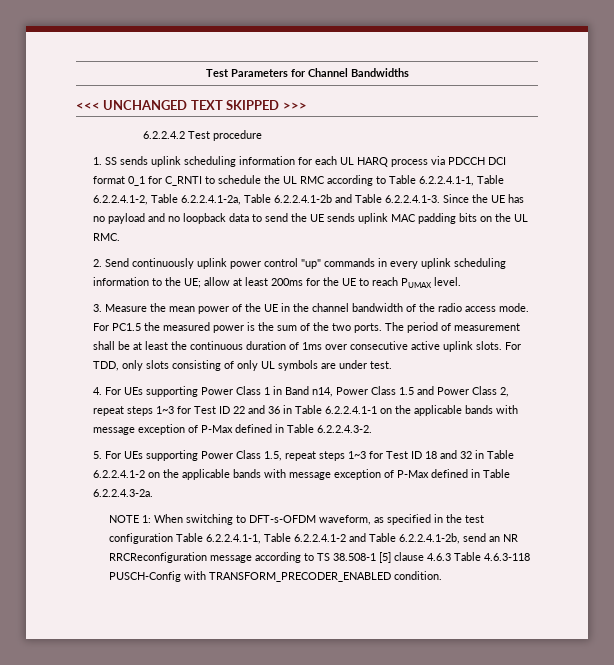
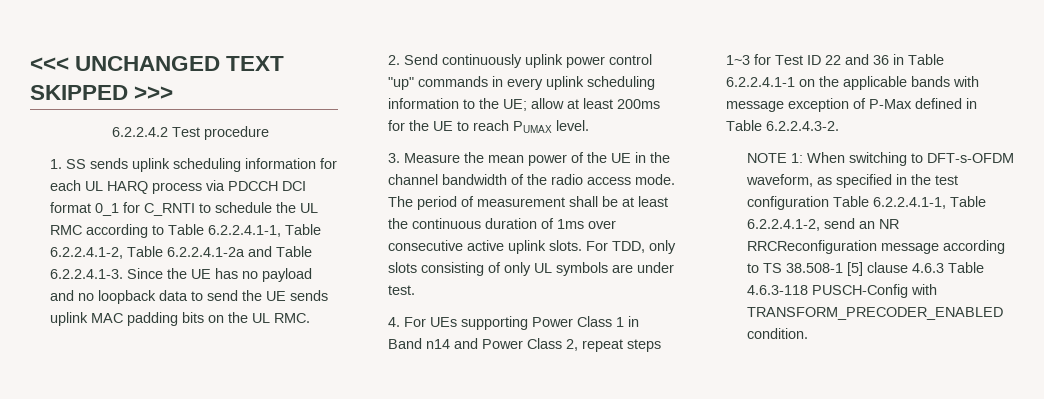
- Test Parameters for Channel Bandwidths
- 1. SS sends uplink scheduling information for each UL HARQ process via PDCCH DCI format 0_1 for C_RNTI to schedule the UL RMC according to Table 6.2.2.4.1-1, Table 6.2.2.4.1-2, Table 6.2.2.4.1-2a, Table 6.2.2.4.1-2b and Table 6.2.2.4.1-3. Since the UE has no payload and no loopback data to send the UE sends uplink MAC padding bits on the UL RMC.
+ 1. SS sends uplink scheduling information for each UL HARQ process via PDCCH DCI format 0_1 for C_RNTI to schedule the UL RMC according to Table 6.2.2.4.1-1, Table 6.2.2.4.1-2, Table 6.2.2.4.1-2a and Table 6.2.2.4.1-3. Since the UE has no payload and no loopback data to send the UE sends uplink MAC padding bits on the UL RMC.
- For PC1.5 the measured power is the sum of the two ports.
- 4. For UEs supporting Power Class 1 in Band n14, Power Class 1.5 and Power Class 2, repeat steps 1~3 for Test ID 22 and 36 in Table 6.2.2.4.1-1 on the applicable bands with message exception of P-Max defined in Table 6.2.2.4.3-2.
+ 4. For UEs supporting Power Class 1 in Band n14 and Power Class 2, repeat steps 1~3 for Test ID 22 and 36 in Table 6.2.2.4.1-1 on the applicable bands with message exception of P-Max defined in Table 6.2.2.4.3-2.
- 5. For UEs supporting Power Class 1.5, repeat steps 1~3 for Test ID 18 and 32 in Table 6.2.2.4.1-2 on the applicable bands with message exception of P-Max defined in Table 6.2.2.4.3-2a.
- NOTE 1: When switching to DFT-s-OFDM waveform, as specified in the test configuration Table 6.2.2.4.1-1, Table 6.2.2.4.1-2 and Table 6.2.2.4.1-2b, send an NR RRCReconfiguration message according to TS 38.508-1 [5] clause 4.6.3 Table 4.6.3-118 PUSCH-Config with TRANSFORM_PRECODER_ENABLED condition.
+ NOTE 1: When switching to DFT-s-OFDM waveform, as specified in the test configuration Table 6.2.2.4.1-1, Table 6.2.2.4.1-2, send an NR RRCReconfiguration message according to TS 38.508-1 [5] clause 4.6.3 Table 4.6.3-118 PUSCH-Config with TRANSFORM_PRECODER_ENABLED condition.

